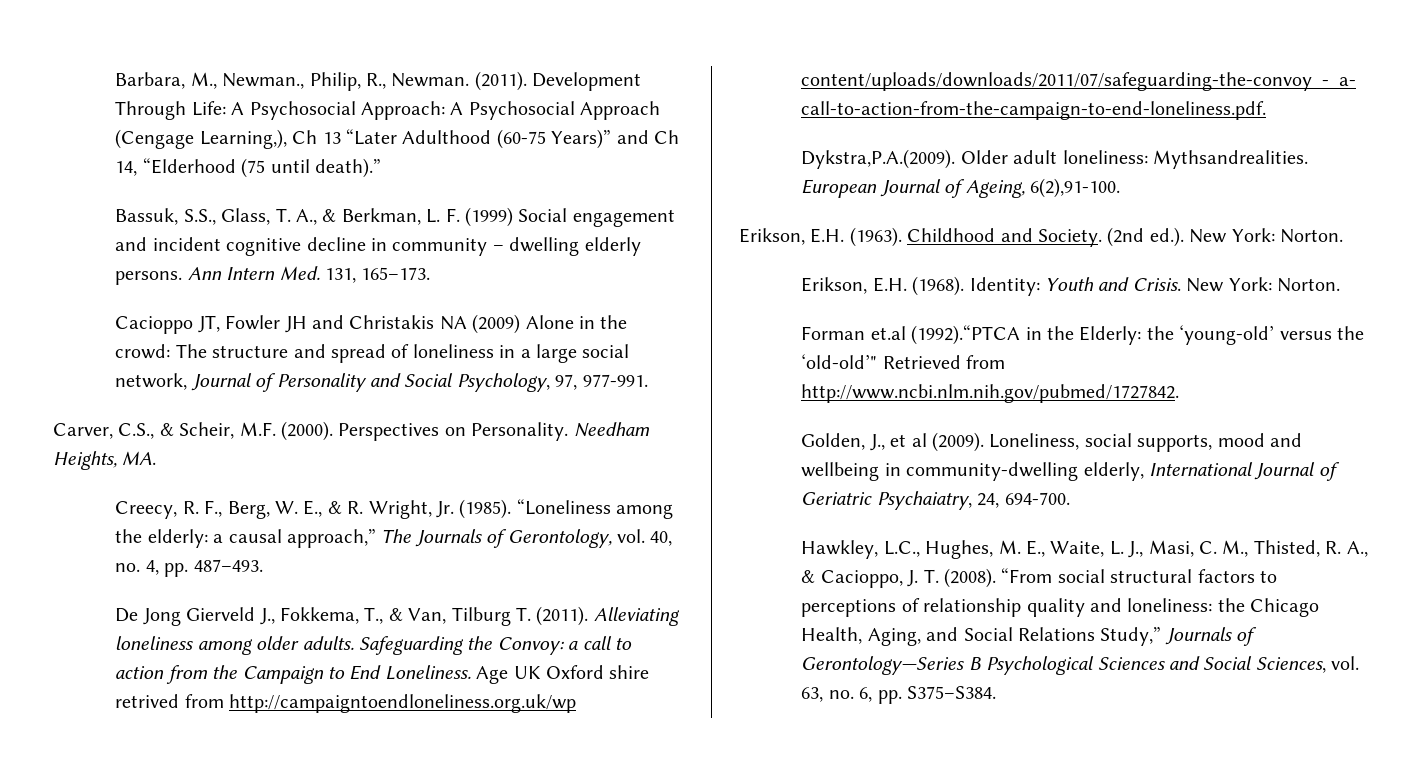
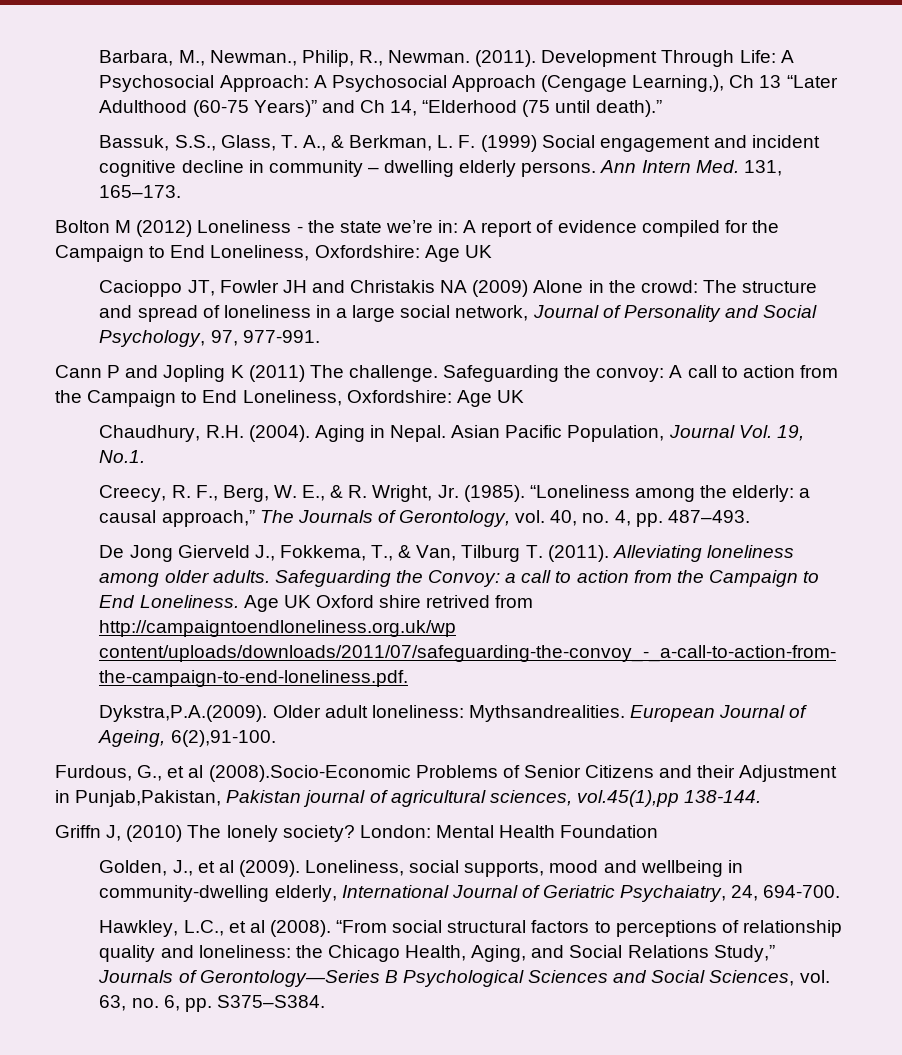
+ Bolton M (2012) Loneliness - the state we’re in: A report of evidence compiled for the Campaign to End Loneliness, Oxfordshire: Age UK
- Carver, C.S., & Scheir, M.F. (2000). Perspectives on Personality. Needham Heights, MA.
+ Cann P and Jopling K (2011) The challenge. Safeguarding the convoy: A call to action from the Campaign to End Loneliness, Oxfordshire: Age UK
+ Chaudhury, R.H. (2004). Aging in Nepal. Asian Pacific Population, Journal Vol. 19, No.1.
- Erikson, E.H. (1963). Childhood and Society. (2nd ed.). New York: Norton.
- Erikson, E.H. (1968). Identity: Youth and Crisis. New York: Norton.
- Forman et.al (1992).“PTCA in the Elderly: the ‘young-old’ versus the ‘old-old’" Retrieved from http://www.ncbi.nlm.nih.gov/pubmed/1727842.
+ Furdous, G., et al (2008).Socio-Economic Problems of Senior Citizens and their Adjustment in Punjab,Pakistan, Pakistan journal of agricultural sciences, vol.45(1),pp 138-144.
+ Griffn J, (2010) The lonely society? London: Mental Health Foundation
- Hawkley, L.C., Hughes, M. E., Waite, L. J., Masi, C. M., Thisted, R. A., & Cacioppo, J. T. (2008).
+ Hawkley, L.C., et al (2008).

